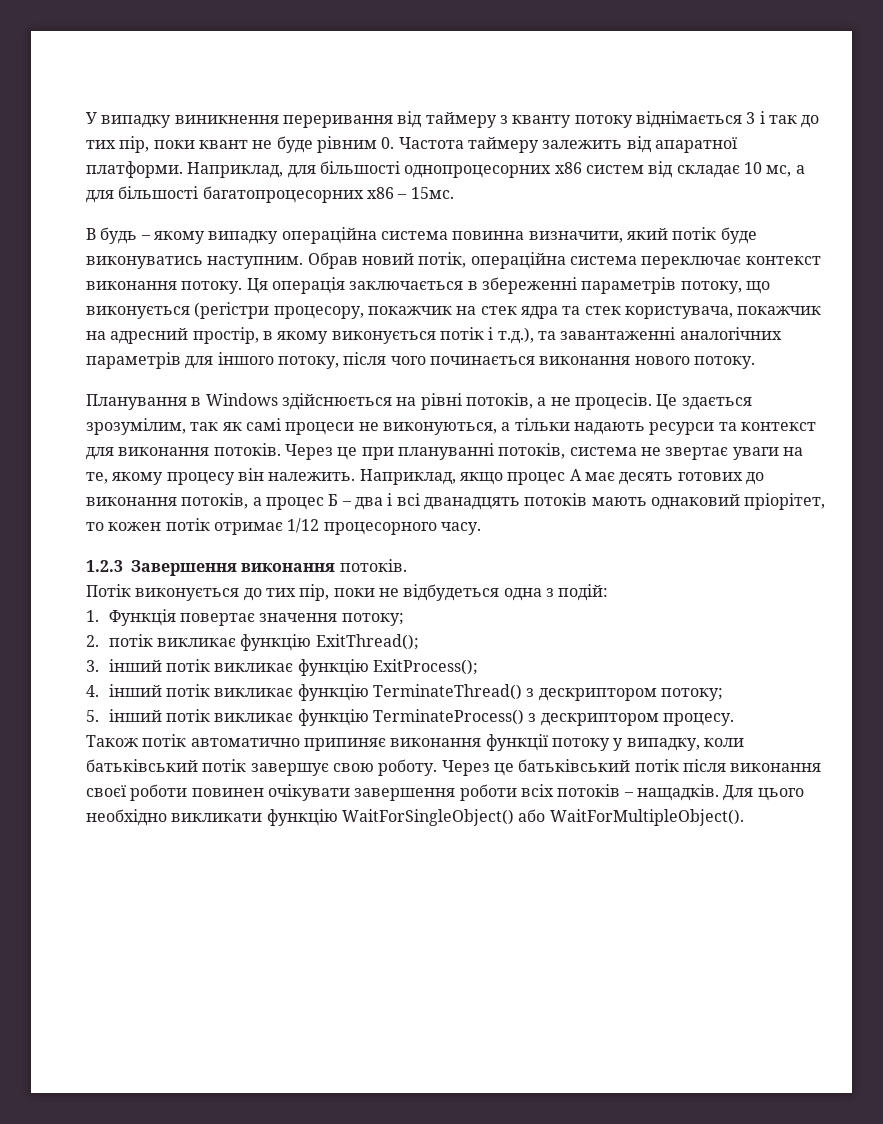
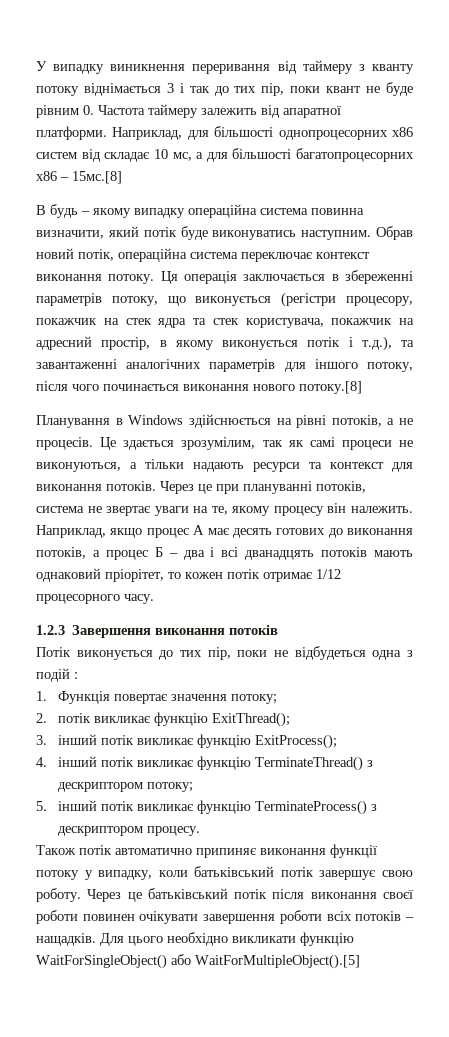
- Наприклад, для більшості однопроцесорних х86 систем від складає 10 мс, а для більшості багатопроцесорних х86 – 15мс.
+ Наприклад, для більшості однопроцесорних х86 систем від складає 10 мс, а для більшості багатопроцесорних х86 – 15мс.[8]
- Ця операція заключається в збереженні параметрів потоку, що виконується (регістри процесору, покажчик на стек ядра та стек користувача, покажчик на адресний простір, в якому виконується потік і т.д.), та завантаженні аналогічних параметрів для іншого потоку, після чого починається виконання нового потоку.
+ Ця операція заключається в збереженні параметрів потоку, що виконується (регістри процесору, покажчик на стек ядра та стек користувача, покажчик на адресний простір, в якому виконується потік і т.д.), та завантаженні аналогічних параметрів для іншого потоку, після чого починається виконання нового потоку.[8]
- 1.2.3 Завершення виконання потоків.
+ 1.2.3 Завершення виконання потоків
- Потік виконується до тих пір, поки не відбудеться одна з подій:
+ Потік виконується до тих пір, поки не відбудеться одна з подій :
- Для цього необхідно викликати функцію WaitForSingleObject() або WaitForMultipleObject().
+ Для цього необхідно викликати функцію WaitForSingleObject() або WaitForMultipleObject().[5]

